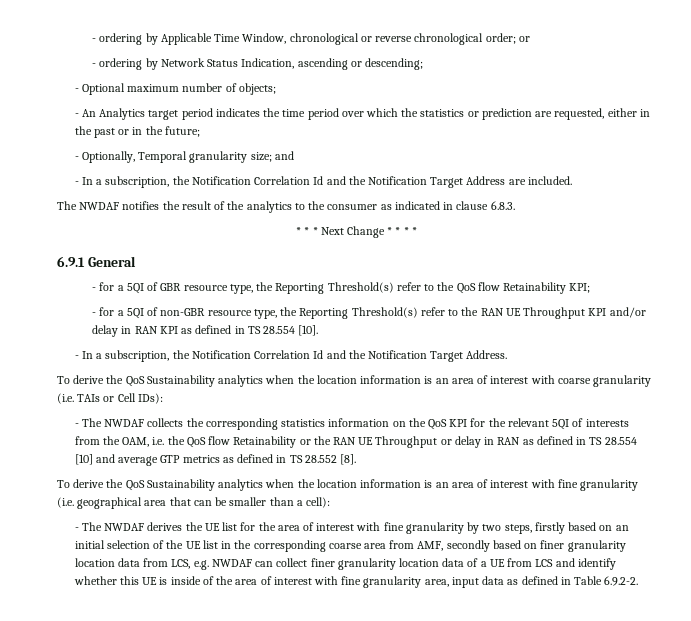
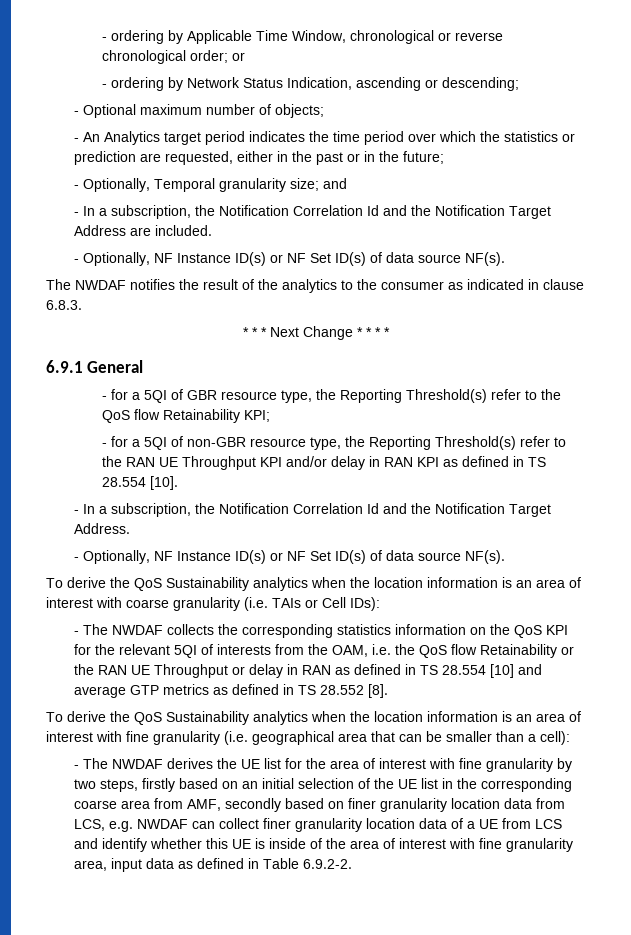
  - In a subscription, the Notification Correlation Id and the Notification Target Address are included.
+ - Optionally, NF Instance ID(s) or NF Set ID(s) of data source NF(s).
  - In a subscription, the Notification Correlation Id and the Notification Target Address.
+ - Optionally, NF Instance ID(s) or NF Set ID(s) of data source NF(s).

